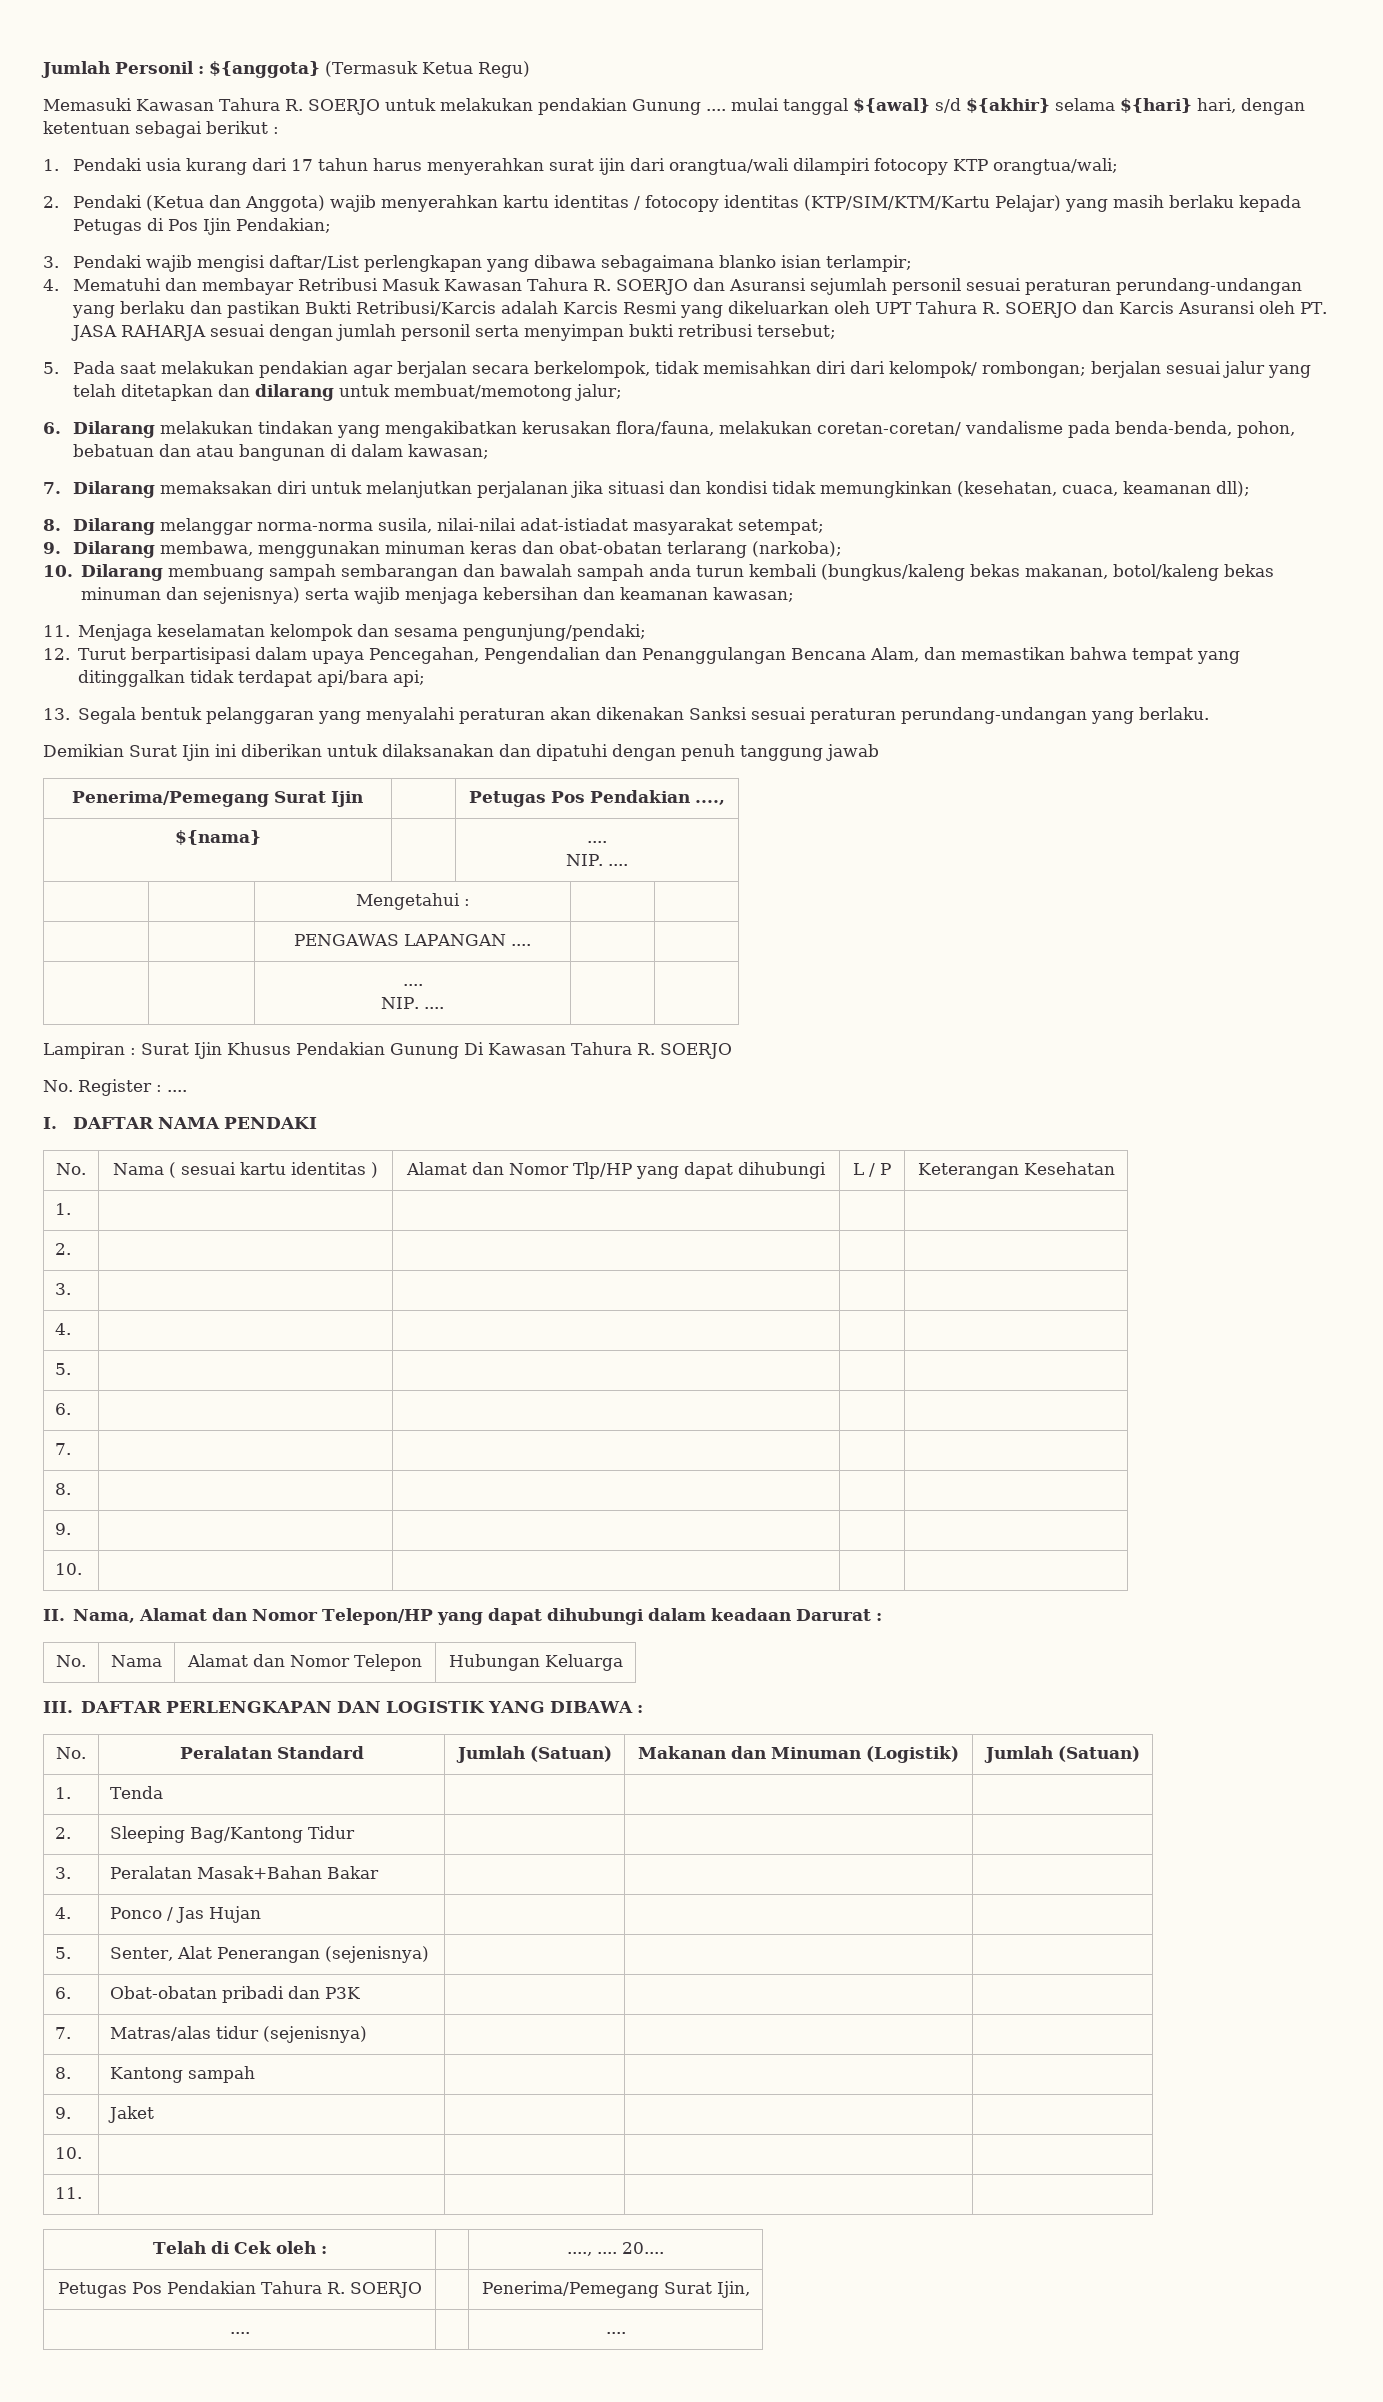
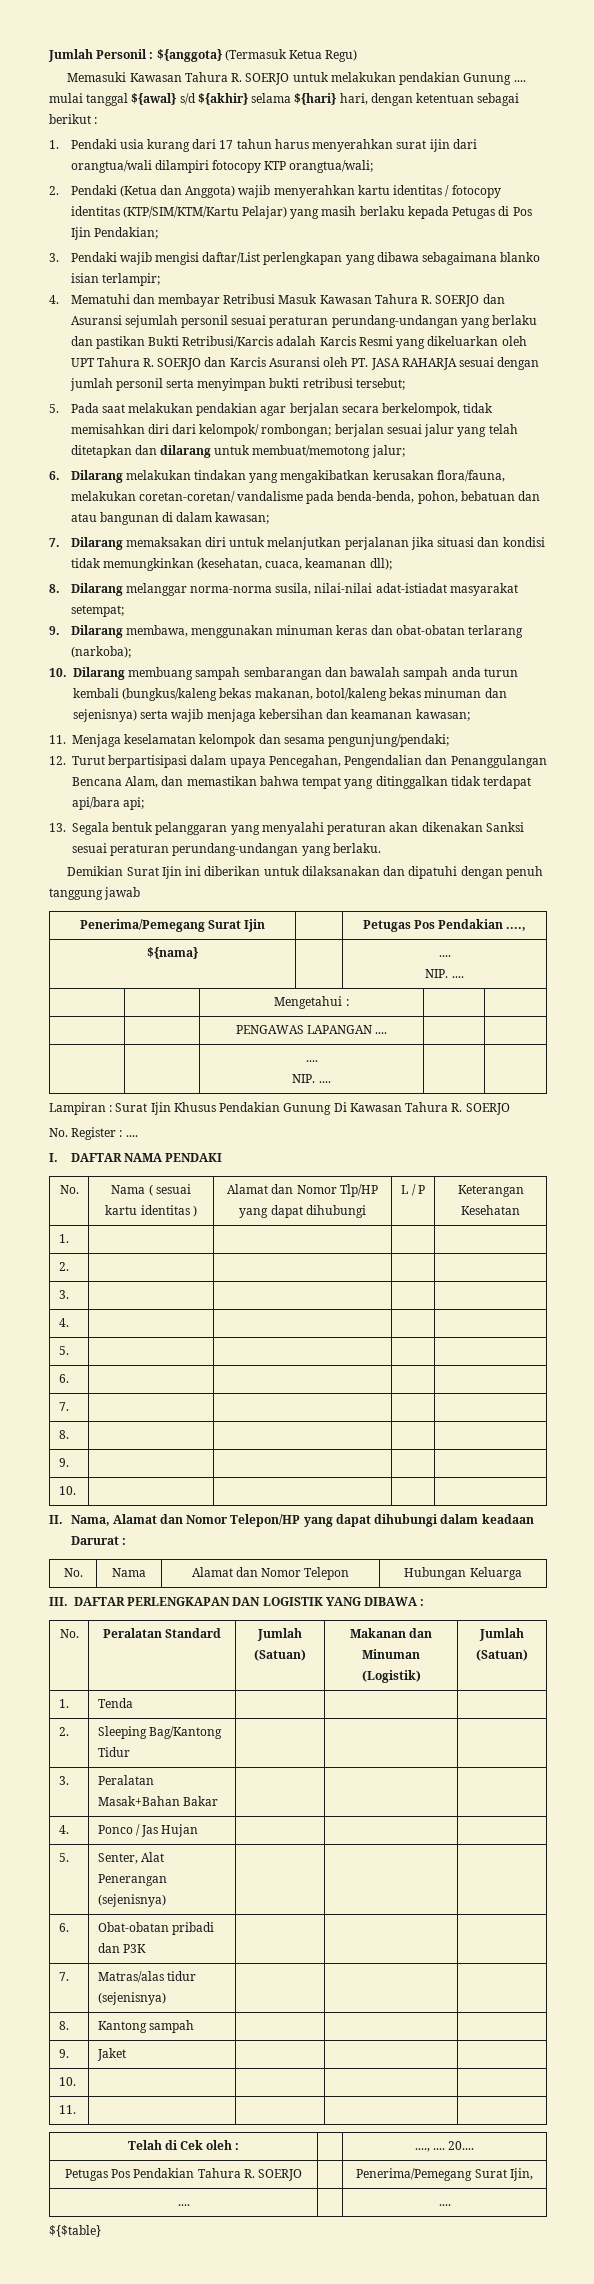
+ ${$table}

